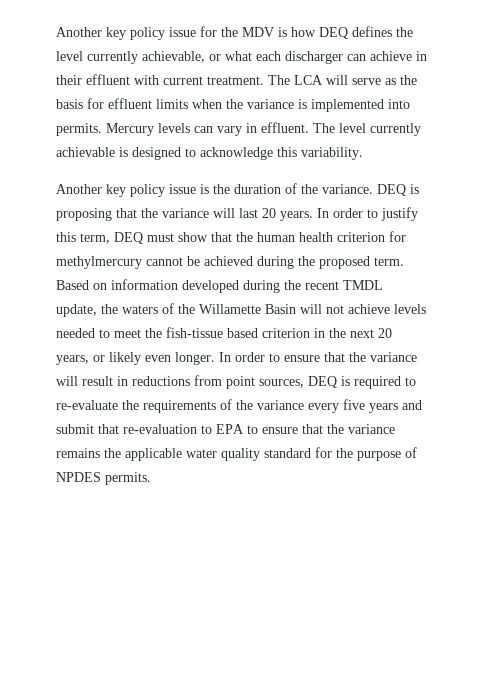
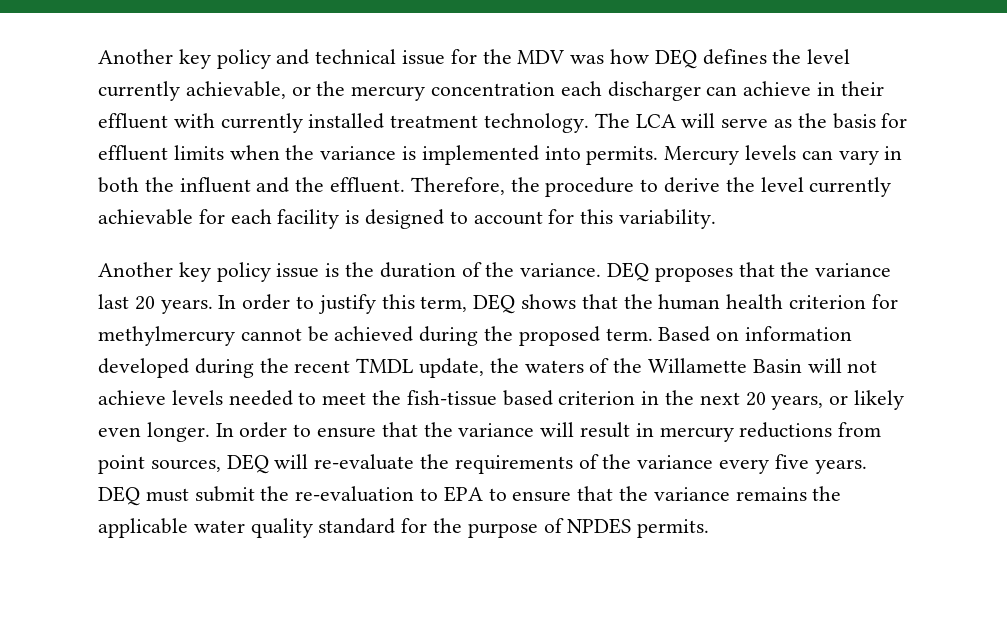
- Another key policy issue for the MDV is how DEQ defines the level currently achievable, or what each discharger can achieve in their effluent with current treatment.
+ Another key policy and technical issue for the MDV was how DEQ defines the level currently achievable, or the mercury concentration each discharger can achieve in their effluent with currently installed treatment technology.
- Mercury levels can vary in effluent. The level currently achievable is designed to acknowledge this variability.
+ Mercury levels can vary in both the influent and the effluent. Therefore, the procedure to derive the level currently achievable for each facility is designed to account for this variability.
- DEQ is proposing that the variance will last 20 years.
+ DEQ proposes that the variance last 20 years.
- In order to justify this term, DEQ must show that the human health criterion for methylmercury cannot be achieved during the proposed term.
+ In order to justify this term, DEQ shows that the human health criterion for methylmercury cannot be achieved during the proposed term.
- In order to ensure that the variance will result in reductions from point sources, DEQ is required to re-evaluate the requirements of the variance every five years and submit that re-evaluation to EPA to ensure that the variance remains the applicable water quality standard for the purpose of NPDES permits.
+ In order to ensure that the variance will result in mercury reductions from point sources, DEQ will re-evaluate the requirements of the variance every five years. DEQ must submit the re-evaluation to EPA to ensure that the variance remains the applicable water quality standard for the purpose of NPDES permits.

